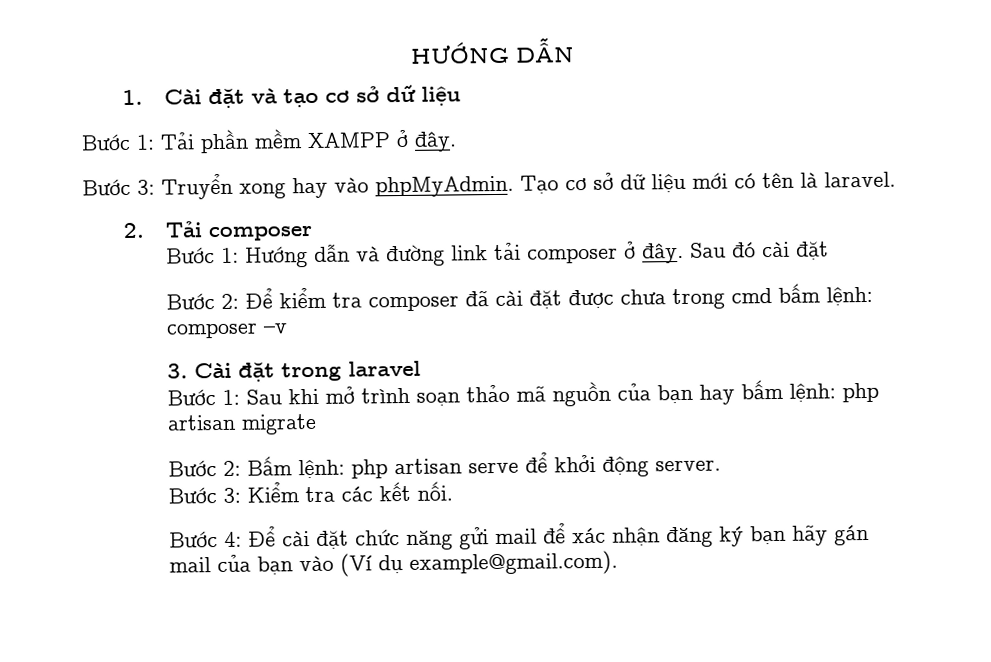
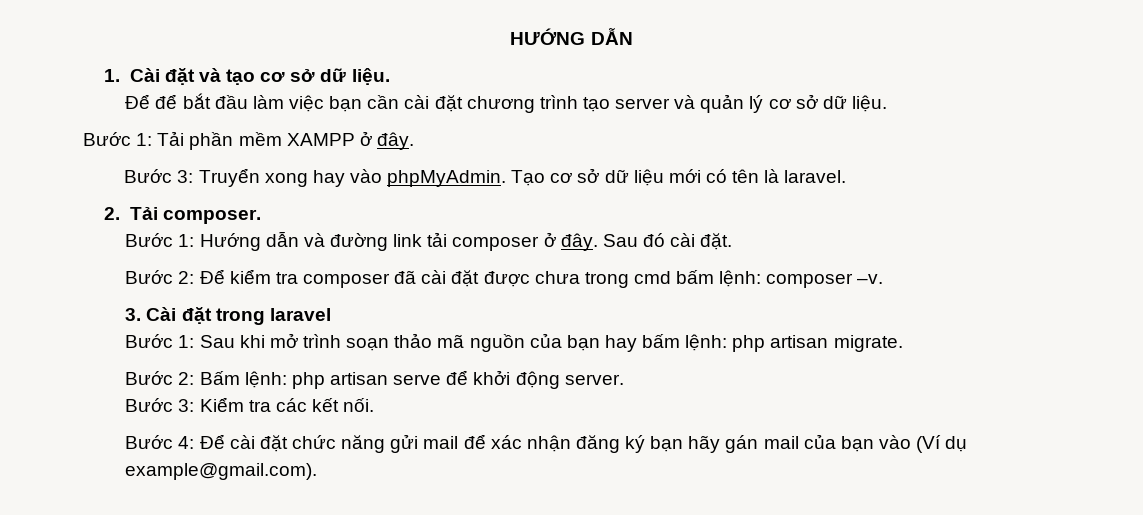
- 1. Cài đặt và tạo cơ sở dữ liệu
+ 1. Cài đặt và tạo cơ sở dữ liệu.
+ Để để bắt đầu làm việc bạn cần cài đặt chương trình tạo server và quản lý cơ sở dữ liệu.
- 2. Tải composer
+ 2. Tải composer.
- Sau đó cài đặt
+ Sau đó cài đặt.
- Bước 2: Để kiểm tra composer đã cài đặt được chưa trong cmd bấm lệnh: composer –v
+ Bước 2: Để kiểm tra composer đã cài đặt được chưa trong cmd bấm lệnh: composer –v.
- Bước 1: Sau khi mở trình soạn thảo mã nguồn của bạn hay bấm lệnh: php artisan migrate
+ Bước 1: Sau khi mở trình soạn thảo mã nguồn của bạn hay bấm lệnh: php artisan migrate.

